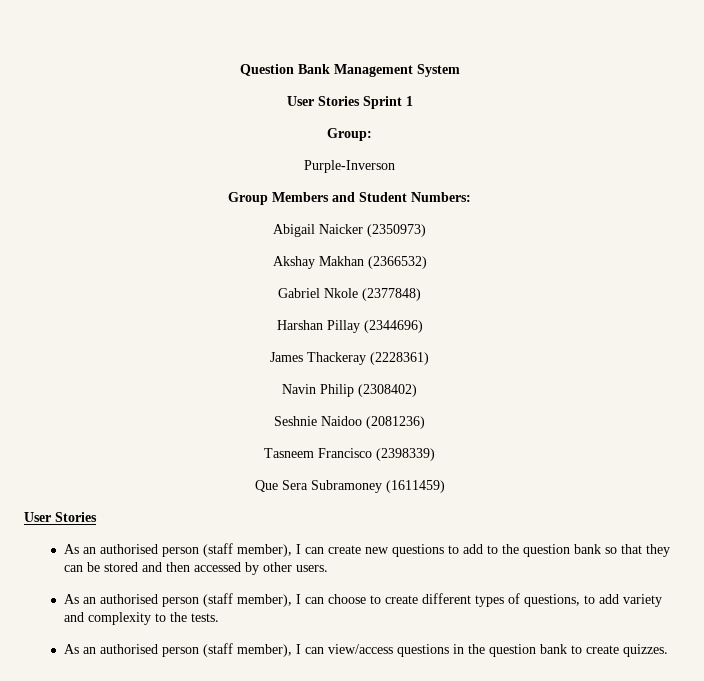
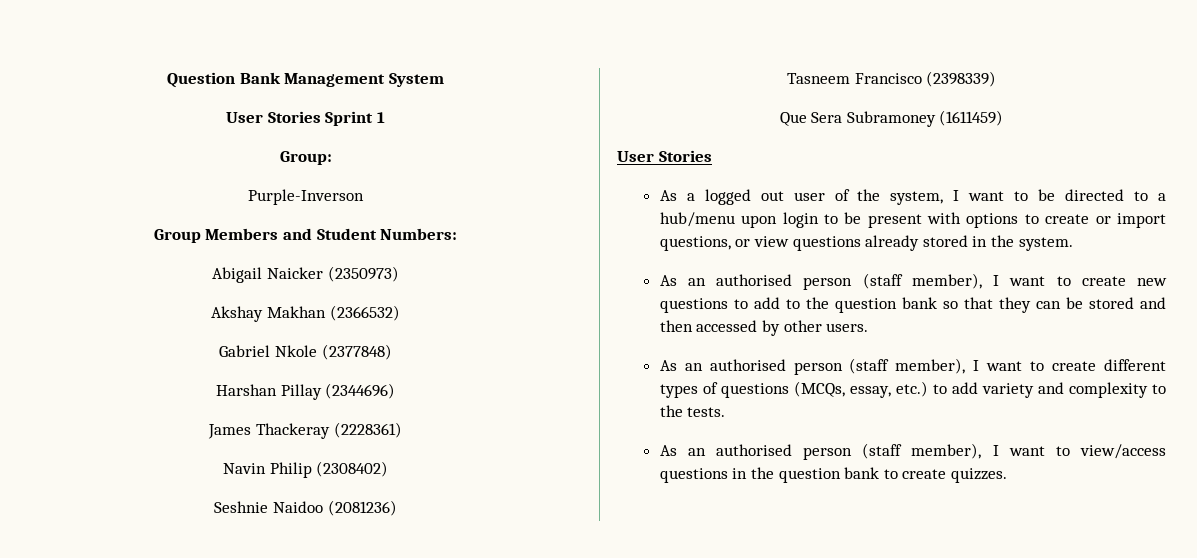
- As an authorised person (staff member), I can create new questions to add to the question bank so that they can be stored and then accessed by other users.
+ As a logged out user of the system, I want to be directed to a hub/menu upon login to be present with options to create or import questions, or view questions already stored in the system.
+ As an authorised person (staff member), I want to create new questions to add to the question bank so that they can be stored and then accessed by other users.
- As an authorised person (staff member), I can choose to create different types of questions, to add variety and complexity to the tests.
+ As an authorised person (staff member), I want to create different types of questions (MCQs, essay, etc.) to add variety and complexity to the tests.
- As an authorised person (staff member), I can view/access questions in the question bank to create quizzes.
+ As an authorised person (staff member), I want to view/access questions in the question bank to create quizzes.

